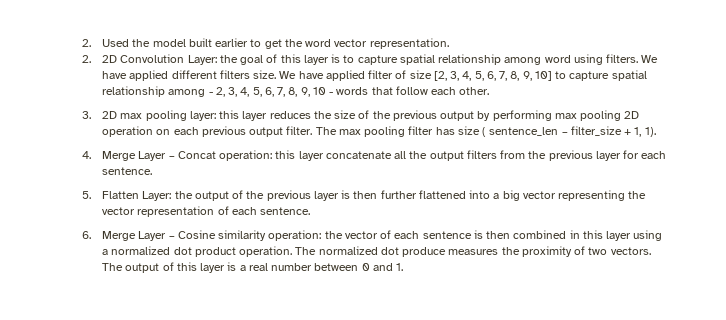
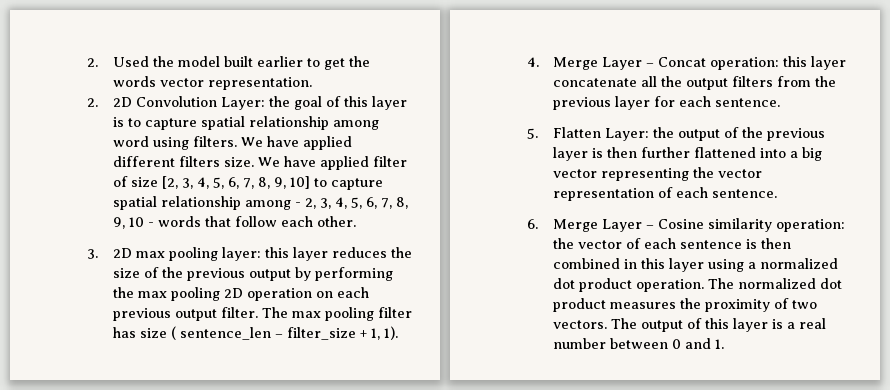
- 2. Used the model built earlier to get the word vector representation.
+ 2. Used the model built earlier to get the words vector representation.
- 3. 2D max pooling layer: this layer reduces the size of the previous output by performing max pooling 2D operation on each previous output filter.
+ 3. 2D max pooling layer: this layer reduces the size of the previous output by performing the max pooling 2D operation on each previous output filter.
- The normalized dot produce measures the proximity of two vectors.
+ The normalized dot product measures the proximity of two vectors.

